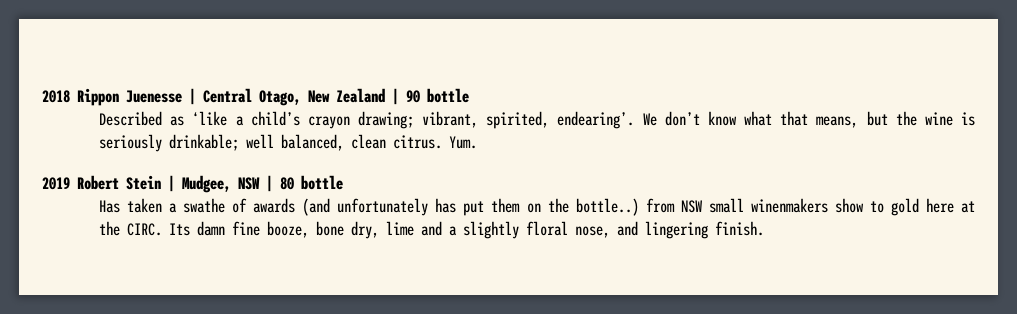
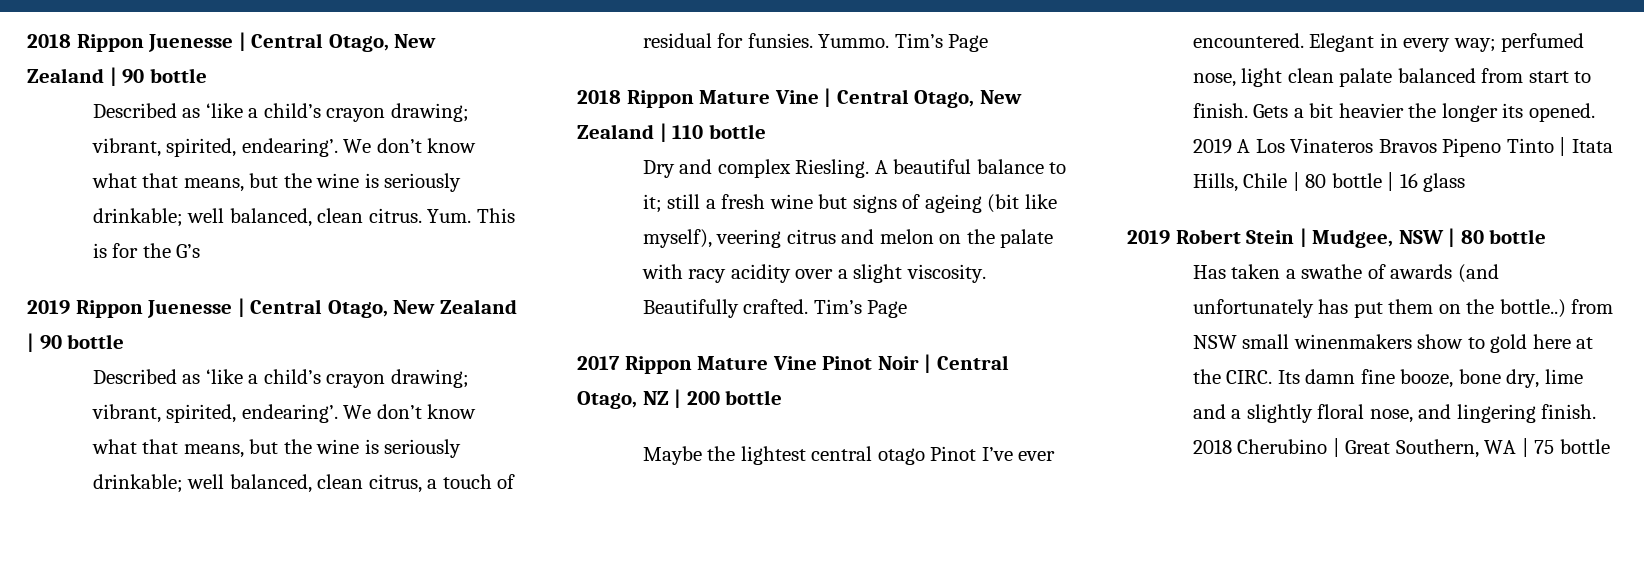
- Yum.
+ Yum. This is for the G’s
+ 2019 Rippon Juenesse | Central Otago, New Zealand | 90 bottle
+ Described as ‘like a child’s crayon drawing; vibrant, spirited, endearing’. We don’t know what that means, but the wine is seriously drinkable; well balanced, clean citrus, a touch of residual for funsies. Yummo. Tim’s Page
+ 2018 Rippon Mature Vine | Central Otago, New Zealand | 110 bottle
+ Dry and complex Riesling. A beautiful balance to it; still a fresh wine but signs of ageing (bit like myself), veering citrus and melon on the palate with racy acidity over a slight viscosity. Beautifully crafted. Tim’s Page
+ 2017 Rippon Mature Vine Pinot Noir | Central Otago, NZ | 200 bottle
+ Maybe the lightest central otago Pinot I’ve ever encountered. Elegant in every way; perfumed nose, light clean palate balanced from start to finish. Gets a bit heavier the longer its opened. 2019 A Los Vinateros Bravos Pipeno Tinto | Itata Hills, Chile | 80 bottle | 16 glass
+ 2018 Cherubino | Great Southern, WA | 75 bottle

